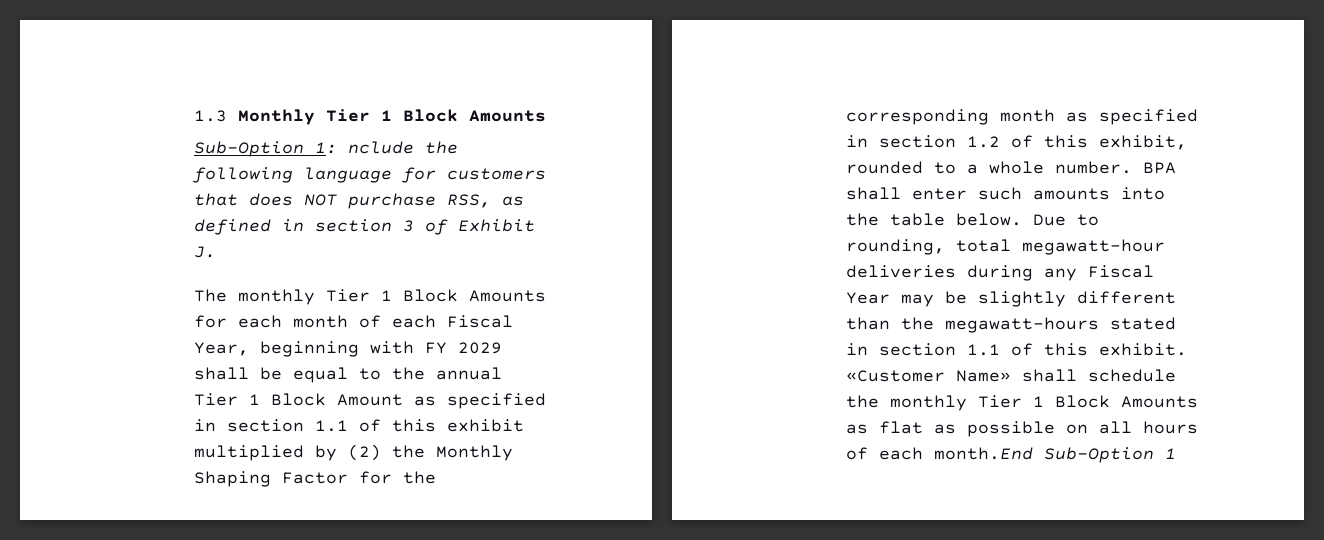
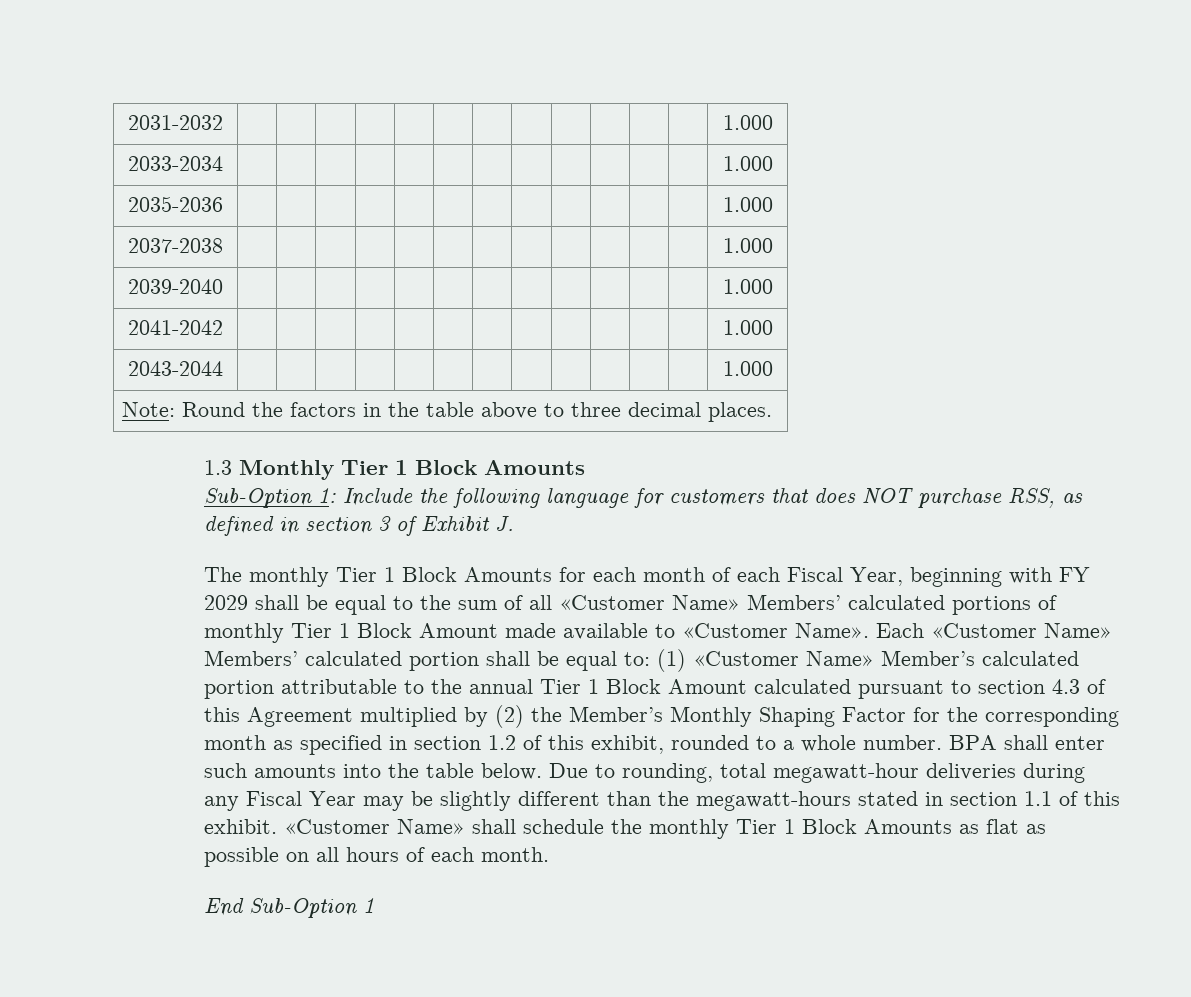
+ 2031-2032 | | | | | | | | | | | | | 1.000
+ 2033-2034 | | | | | | | | | | | | | 1.000
+ 2035-2036 | | | | | | | | | | | | | 1.000
+ 2037-2038 | | | | | | | | | | | | | 1.000
+ 2039-2040 | | | | | | | | | | | | | 1.000
+ 2041-2042 | | | | | | | | | | | | | 1.000
+ 2043-2044 | | | | | | | | | | | | | 1.000
+ Note: Round the factors in the table above to three decimal places.
- Sub-Option 1: nclude the following language for customers that does NOT purchase RSS, as defined in section 3 of Exhibit J.
+ Sub-Option 1: Include the following language for customers that does NOT purchase RSS, as defined in section 3 of Exhibit J.
- The monthly Tier 1 Block Amounts for each month of each Fiscal Year, beginning with FY 2029 shall be equal to the annual Tier 1 Block Amount as specified in section 1.1 of this exhibit multiplied by (2) the Monthly Shaping Factor for the corresponding month as specified in section 1.2 of this exhibit, rounded to a whole number.
+ The monthly Tier 1 Block Amounts for each month of each Fiscal Year, beginning with FY 2029 shall be equal to the sum of all «Customer Name» Members’ calculated portions of monthly Tier 1 Block Amount made available to «Customer Name». Each «Customer Name» Members’ calculated portion shall be equal to: (1) «Customer Name» Member’s calculated portion attributable to the annual Tier 1 Block Amount calculated pursuant to section 4.3 of this Agreement multiplied by (2) the Member’s Monthly Shaping Factor for the corresponding month as specified in section 1.2 of this exhibit, rounded to a whole number.
- «Customer Name» shall schedule the monthly Tier 1 Block Amounts as flat as possible on all hours of each month.End Sub-Option 1
+ «Customer Name» shall schedule the monthly Tier 1 Block Amounts as flat as possible on all hours of each month.
+ End Sub-Option 1

